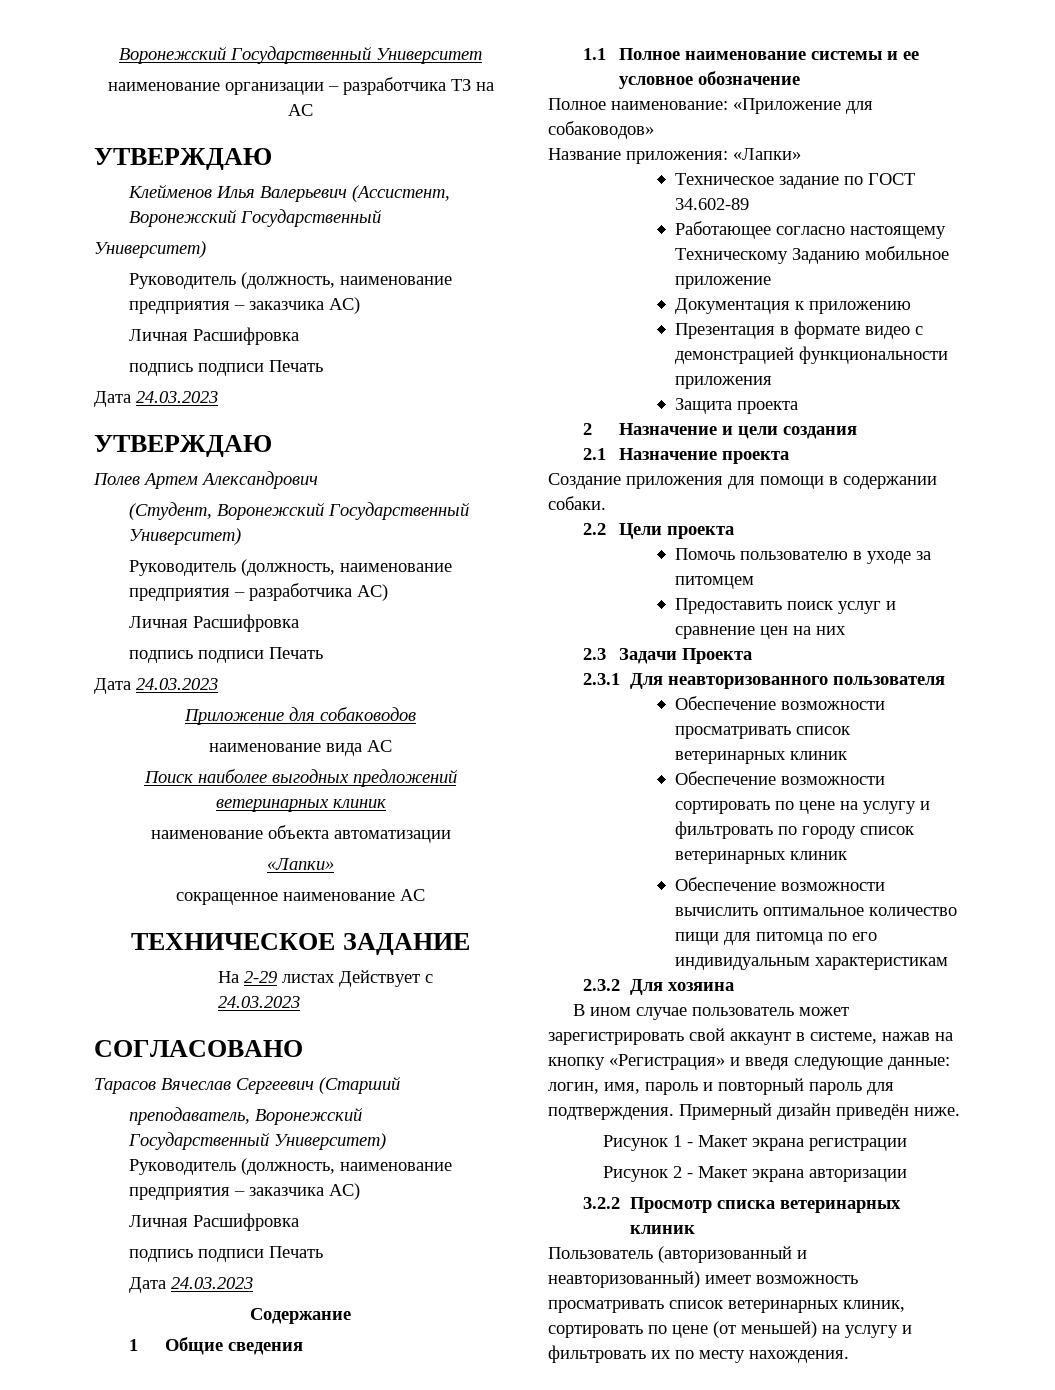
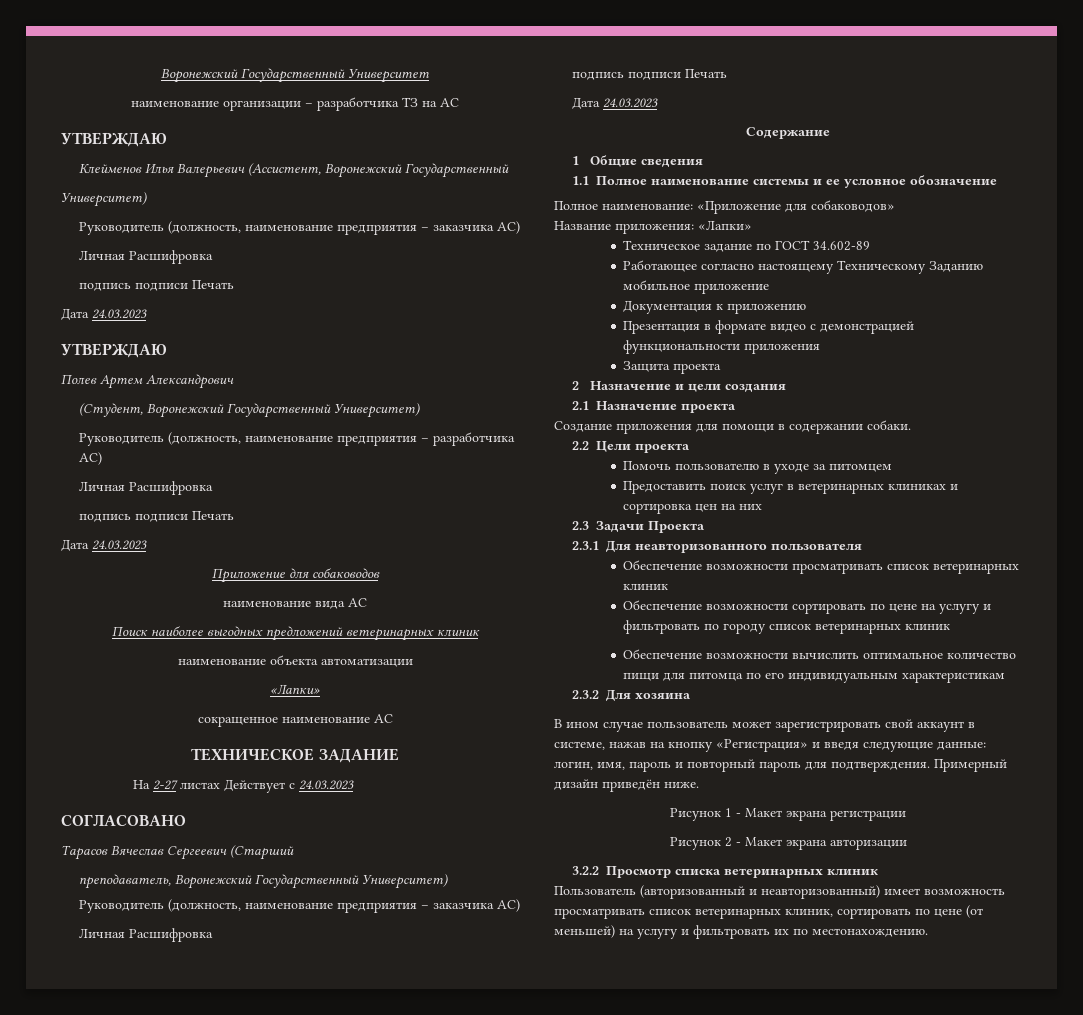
- На 2-29 листах Действует с 24.03.2023
+ На 2-27 листах Действует с 24.03.2023
- Предоставить поиск услуг и сравнение цен на них
+ Предоставить поиск услуг в ветеринарных клиниках и сортировка цен на них
- Пользователь (авторизованный и неавторизованный) имеет возможность просматривать список ветеринарных клиник, сортировать по цене (от меньшей) на услугу и фильтровать их по месту нахождения.
+ Пользователь (авторизованный и неавторизованный) имеет возможность просматривать список ветеринарных клиник, сортировать по цене (от меньшей) на услугу и фильтровать их по местонахождению.

